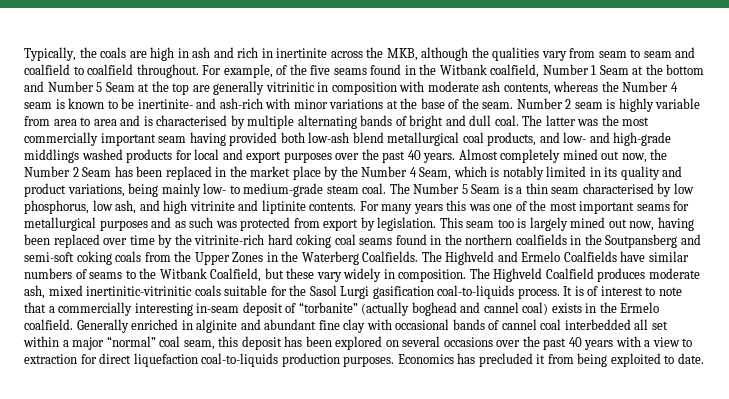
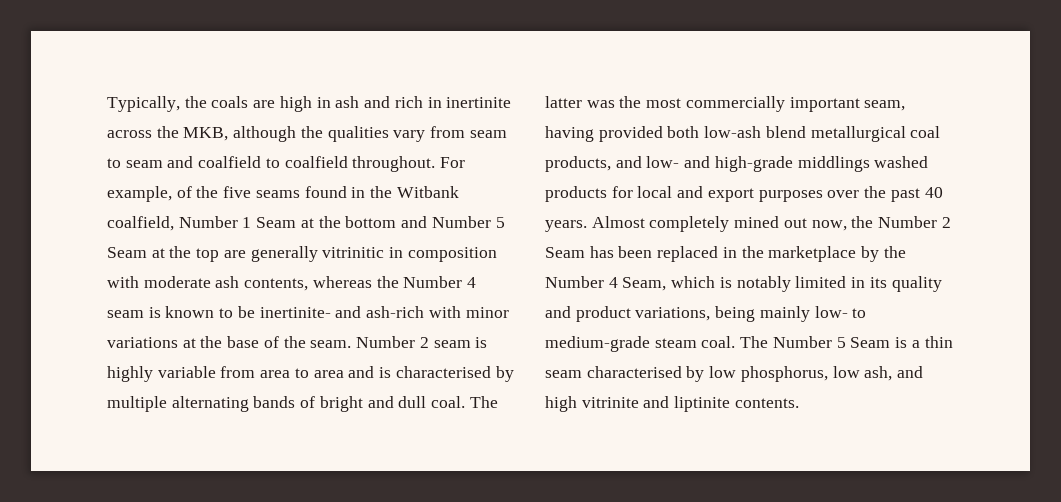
- The latter was the most commercially important seam having provided both low-ash blend metallurgical coal products, and low- and high-grade middlings washed products for local and export purposes over the past 40 years.
+ The latter was the most commercially important seam, having provided both low-ash blend metallurgical coal products, and low- and high-grade middlings washed products for local and export purposes over the past 40 years.
- Almost completely mined out now, the Number 2 Seam has been replaced in the market place by the Number 4 Seam, which is notably limited in its quality and product variations, being mainly low- to medium-grade steam coal.
+ Almost completely mined out now, the Number 2 Seam has been replaced in the marketplace by the Number 4 Seam, which is notably limited in its quality and product variations, being mainly low- to medium-grade steam coal.
- For many years this was one of the most important seams for metallurgical purposes and as such was protected from export by legislation. This seam too is largely mined out now, having been replaced over time by the vitrinite-rich hard coking coal seams found in the northern coalfields in the Soutpansberg and semi-soft coking coals from the Upper Zones in the Waterberg Coalfields. The Highveld and Ermelo Coalfields have similar numbers of seams to the Witbank Coalfield, but these vary widely in composition. The Highveld Coalfield produces moderate ash, mixed inertinitic-vitrinitic coals suitable for the Sasol Lurgi gasification coal-to-liquids process. It is of interest to note that a commercially interesting in-seam deposit of “torbanite” (actually boghead and cannel coal) exists in the Ermelo coalfield. Generally enriched in alginite and abundant fine clay with occasional bands of cannel coal interbedded all set within a major “normal” coal seam, this deposit has been explored on several occasions over the past 40 years with a view to extraction for direct liquefaction coal-to-liquids production purposes. Economics has precluded it from being exploited to date.

